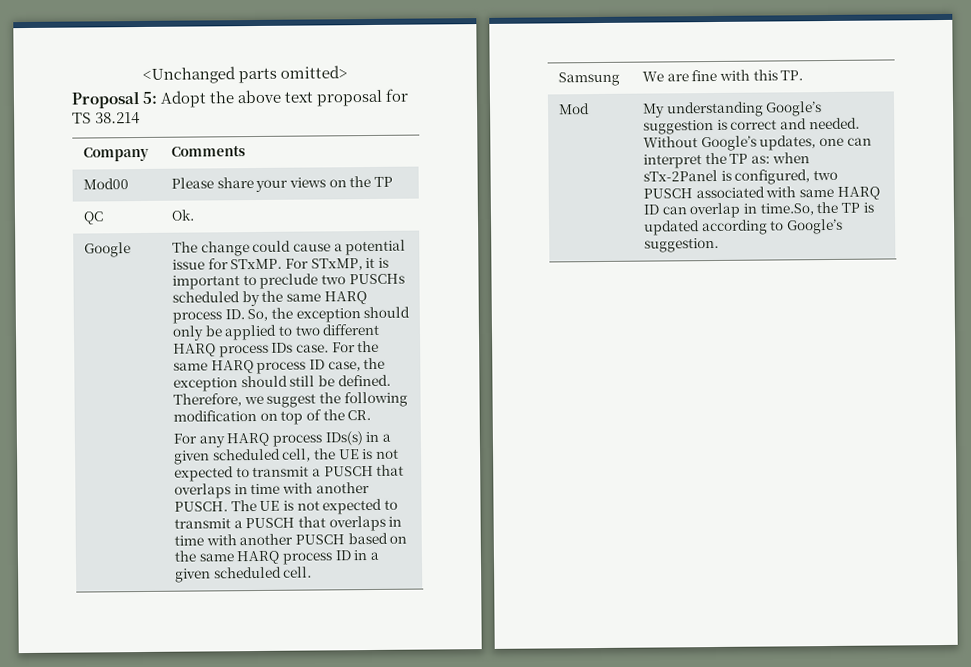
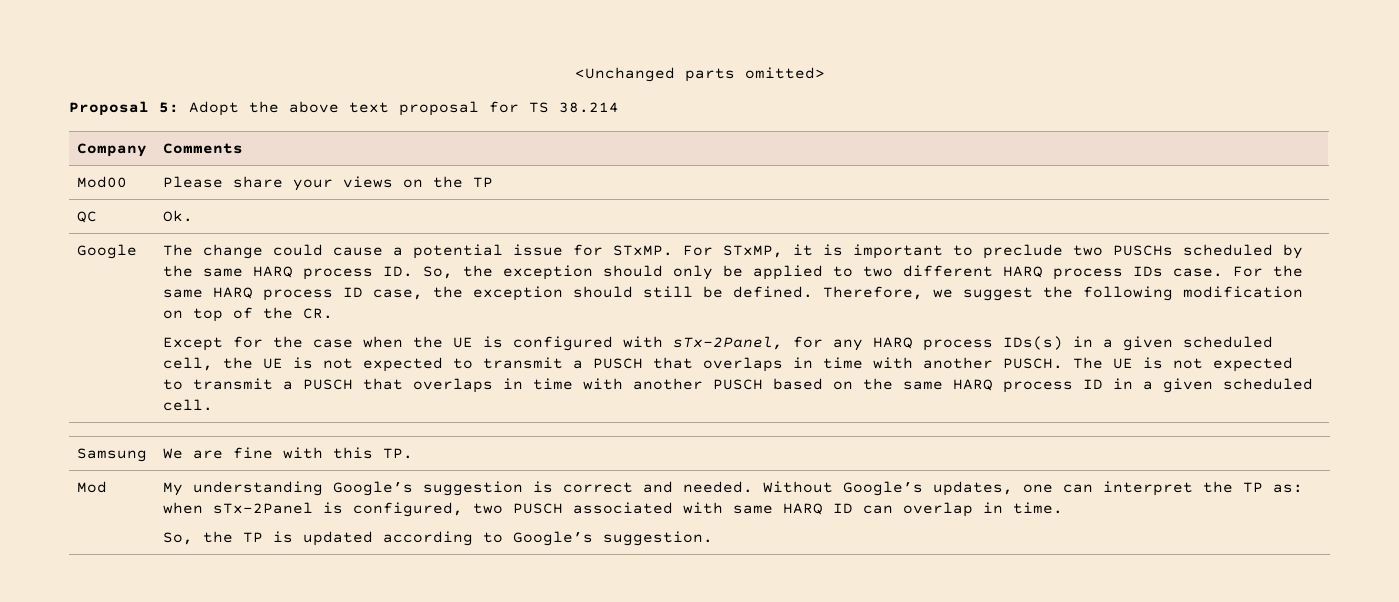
- For any HARQ process IDs(s) in a given scheduled cell, the UE is not expected to transmit a PUSCH that overlaps in time with another PUSCH.
+ Except for the case when the UE is configured with sTx-2Panel, for any HARQ process IDs(s) in a given scheduled cell, the UE is not expected to transmit a PUSCH that overlaps in time with another PUSCH.
- Without Google’s updates, one can interpret the TP as: when sTx-2Panel is configured, two PUSCH associated with same HARQ ID can overlap in time.So, the TP is updated according to Google’s suggestion.
+ Without Google’s updates, one can interpret the TP as: when sTx-2Panel is configured, two PUSCH associated with same HARQ ID can overlap in time.
+ So, the TP is updated according to Google’s suggestion.

